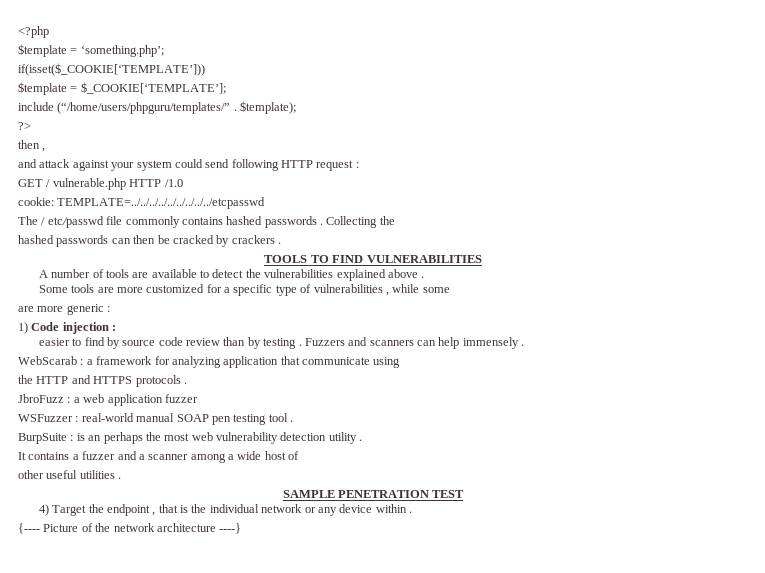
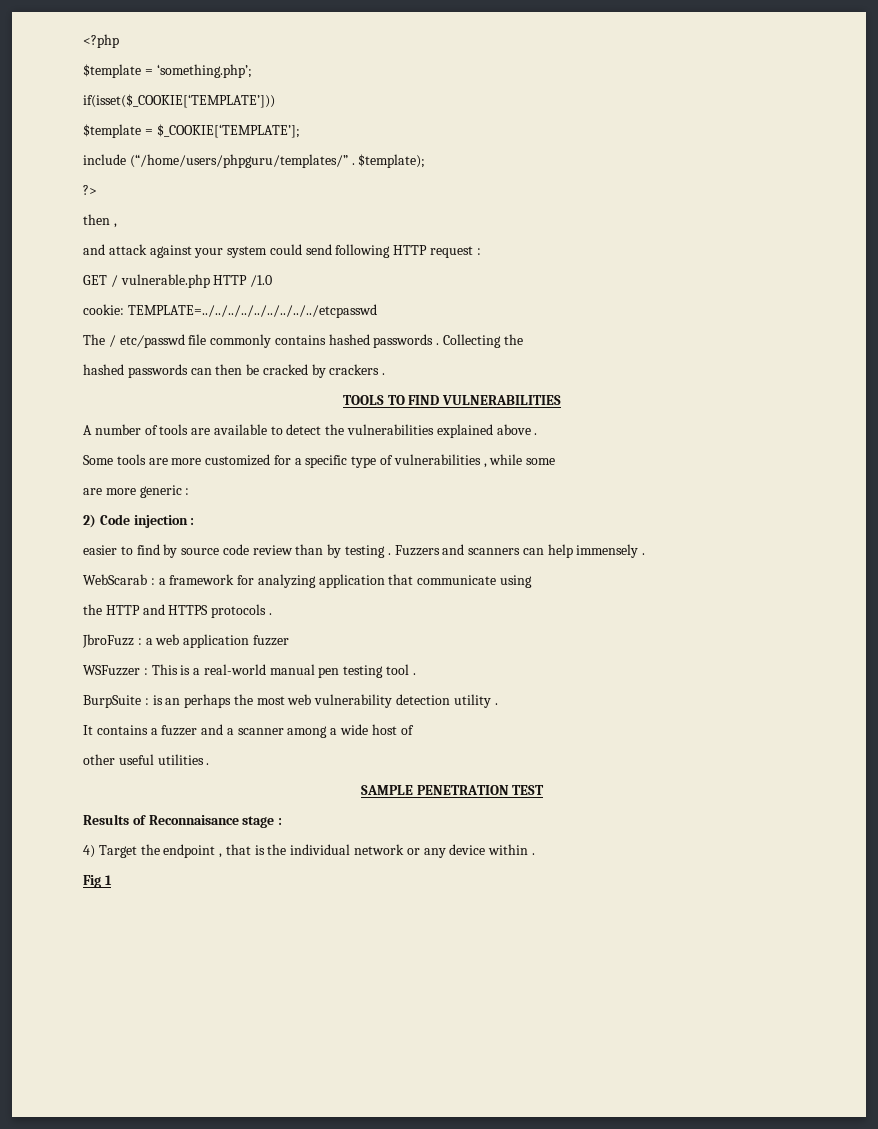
- 1) Code injection :
+ 2) Code injection :
- WSFuzzer : real-world manual SOAP pen testing tool .
+ WSFuzzer : This is a real-world manual pen testing tool .
+ Results of Reconnaisance stage :
- {---- Picture of the network architecture ----}
+ Fig 1

